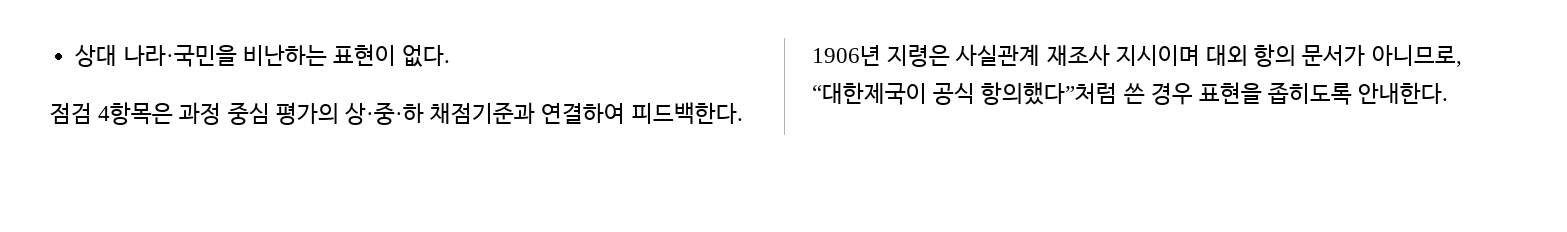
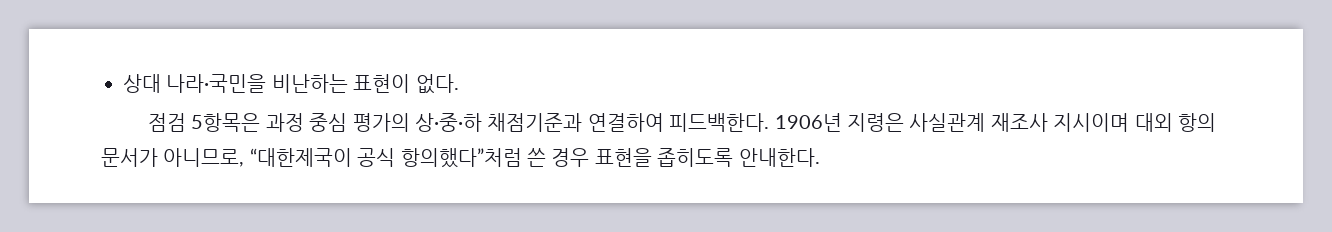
- 점검 4항목은 과정 중심 평가의 상·중·하 채점기준과 연결하여 피드백한다.
+ 점검 5항목은 과정 중심 평가의 상·중·하 채점기준과 연결하여 피드백한다.

